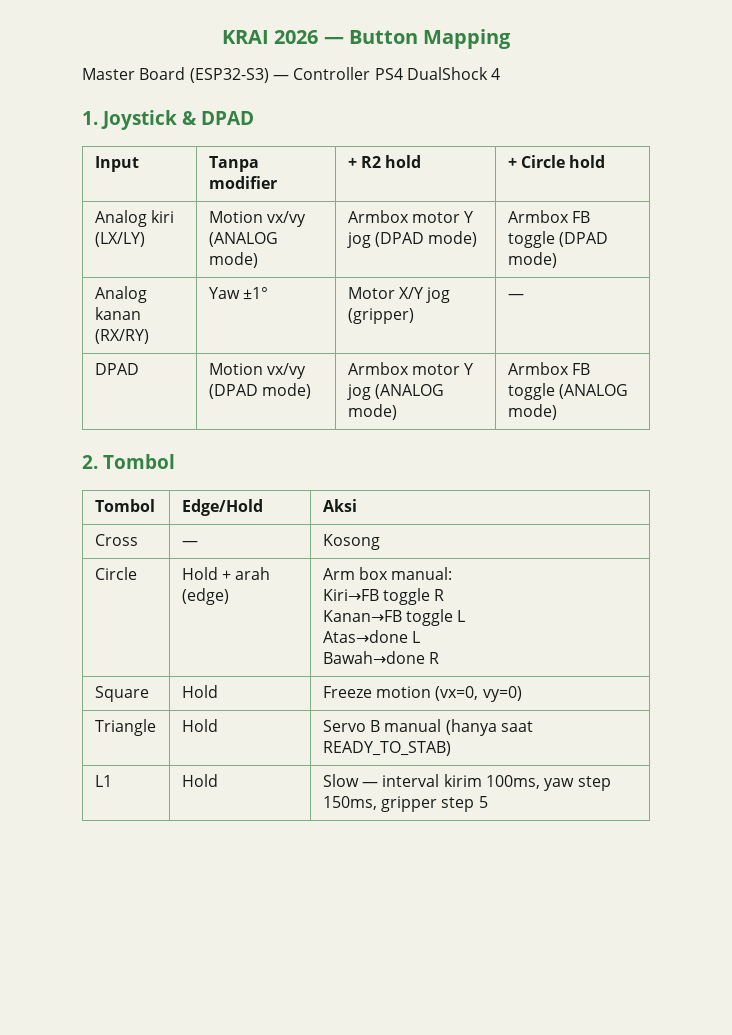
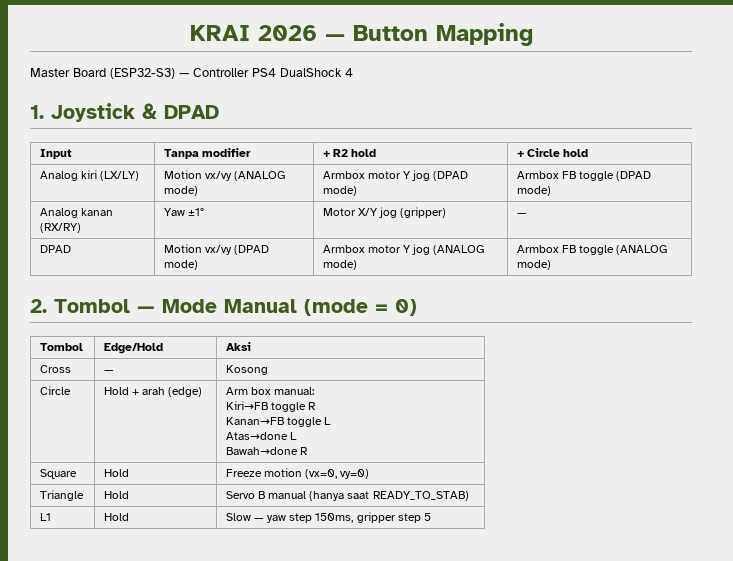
- 2. Tombol
+ 2. Tombol — Mode Manual (mode = 0)
- L1 | Hold | Slow — interval kirim 100ms, yaw step 150ms, gripper step 5
+ L1 | Hold | Slow — yaw step 150ms, gripper step 5

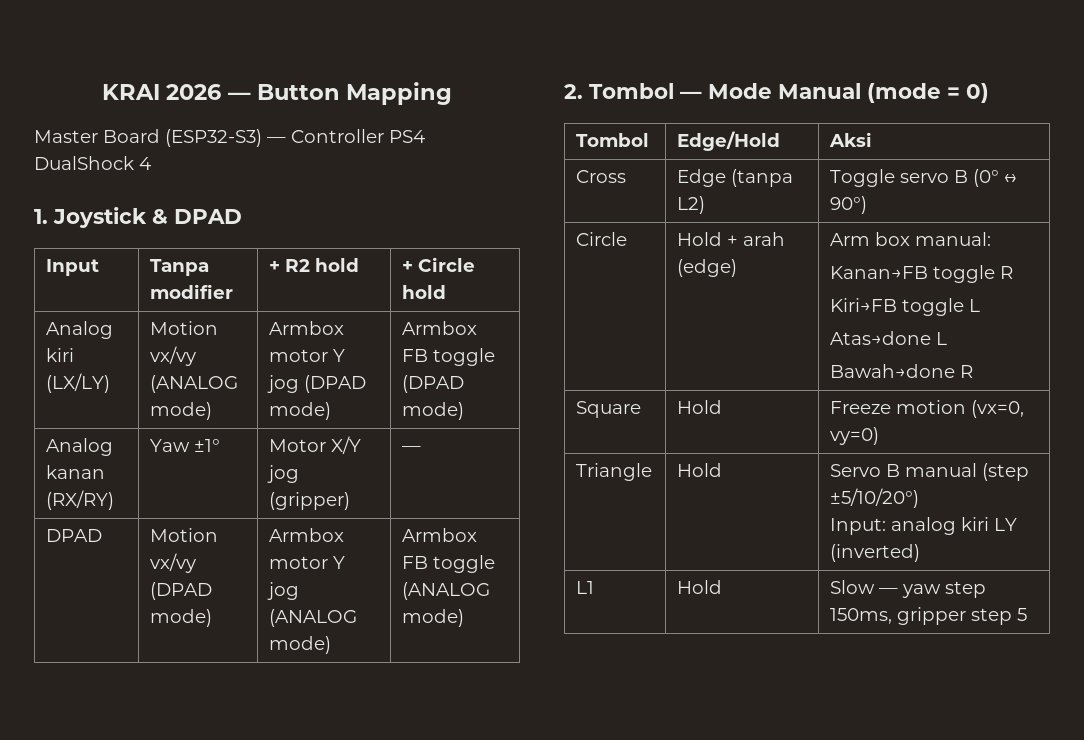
- Cross | — | Kosong
+ Cross | Edge (tanpa L2) | Toggle servo B (0° ↔ 90°)
  Circle | Hold + arah (edge) | Arm box manual:
- Kiri→FB toggle R
- Kanan→FB toggle L
+ Kanan→FB toggle R
+ Kiri→FB toggle L
- Triangle | Hold | Servo B manual (hanya saat READY_TO_STAB)
+ Triangle | Hold | Servo B manual (step ±5/10/20°)
+ Input: analog kiri LY (inverted)

